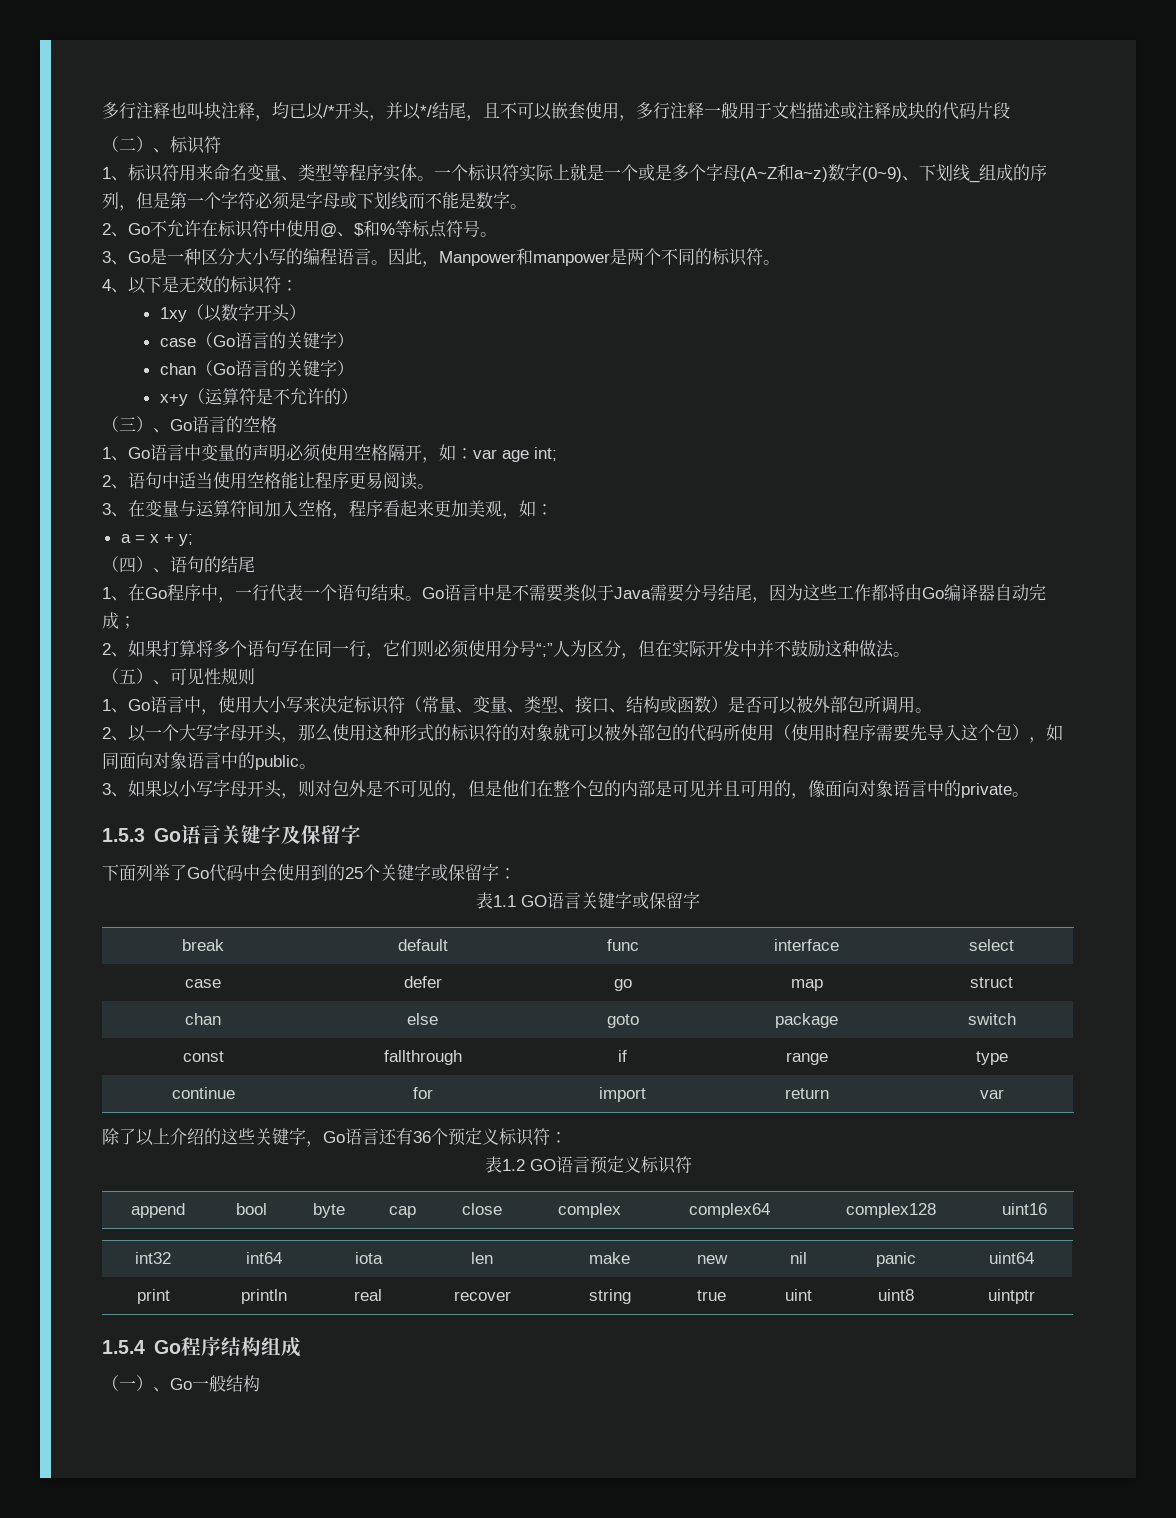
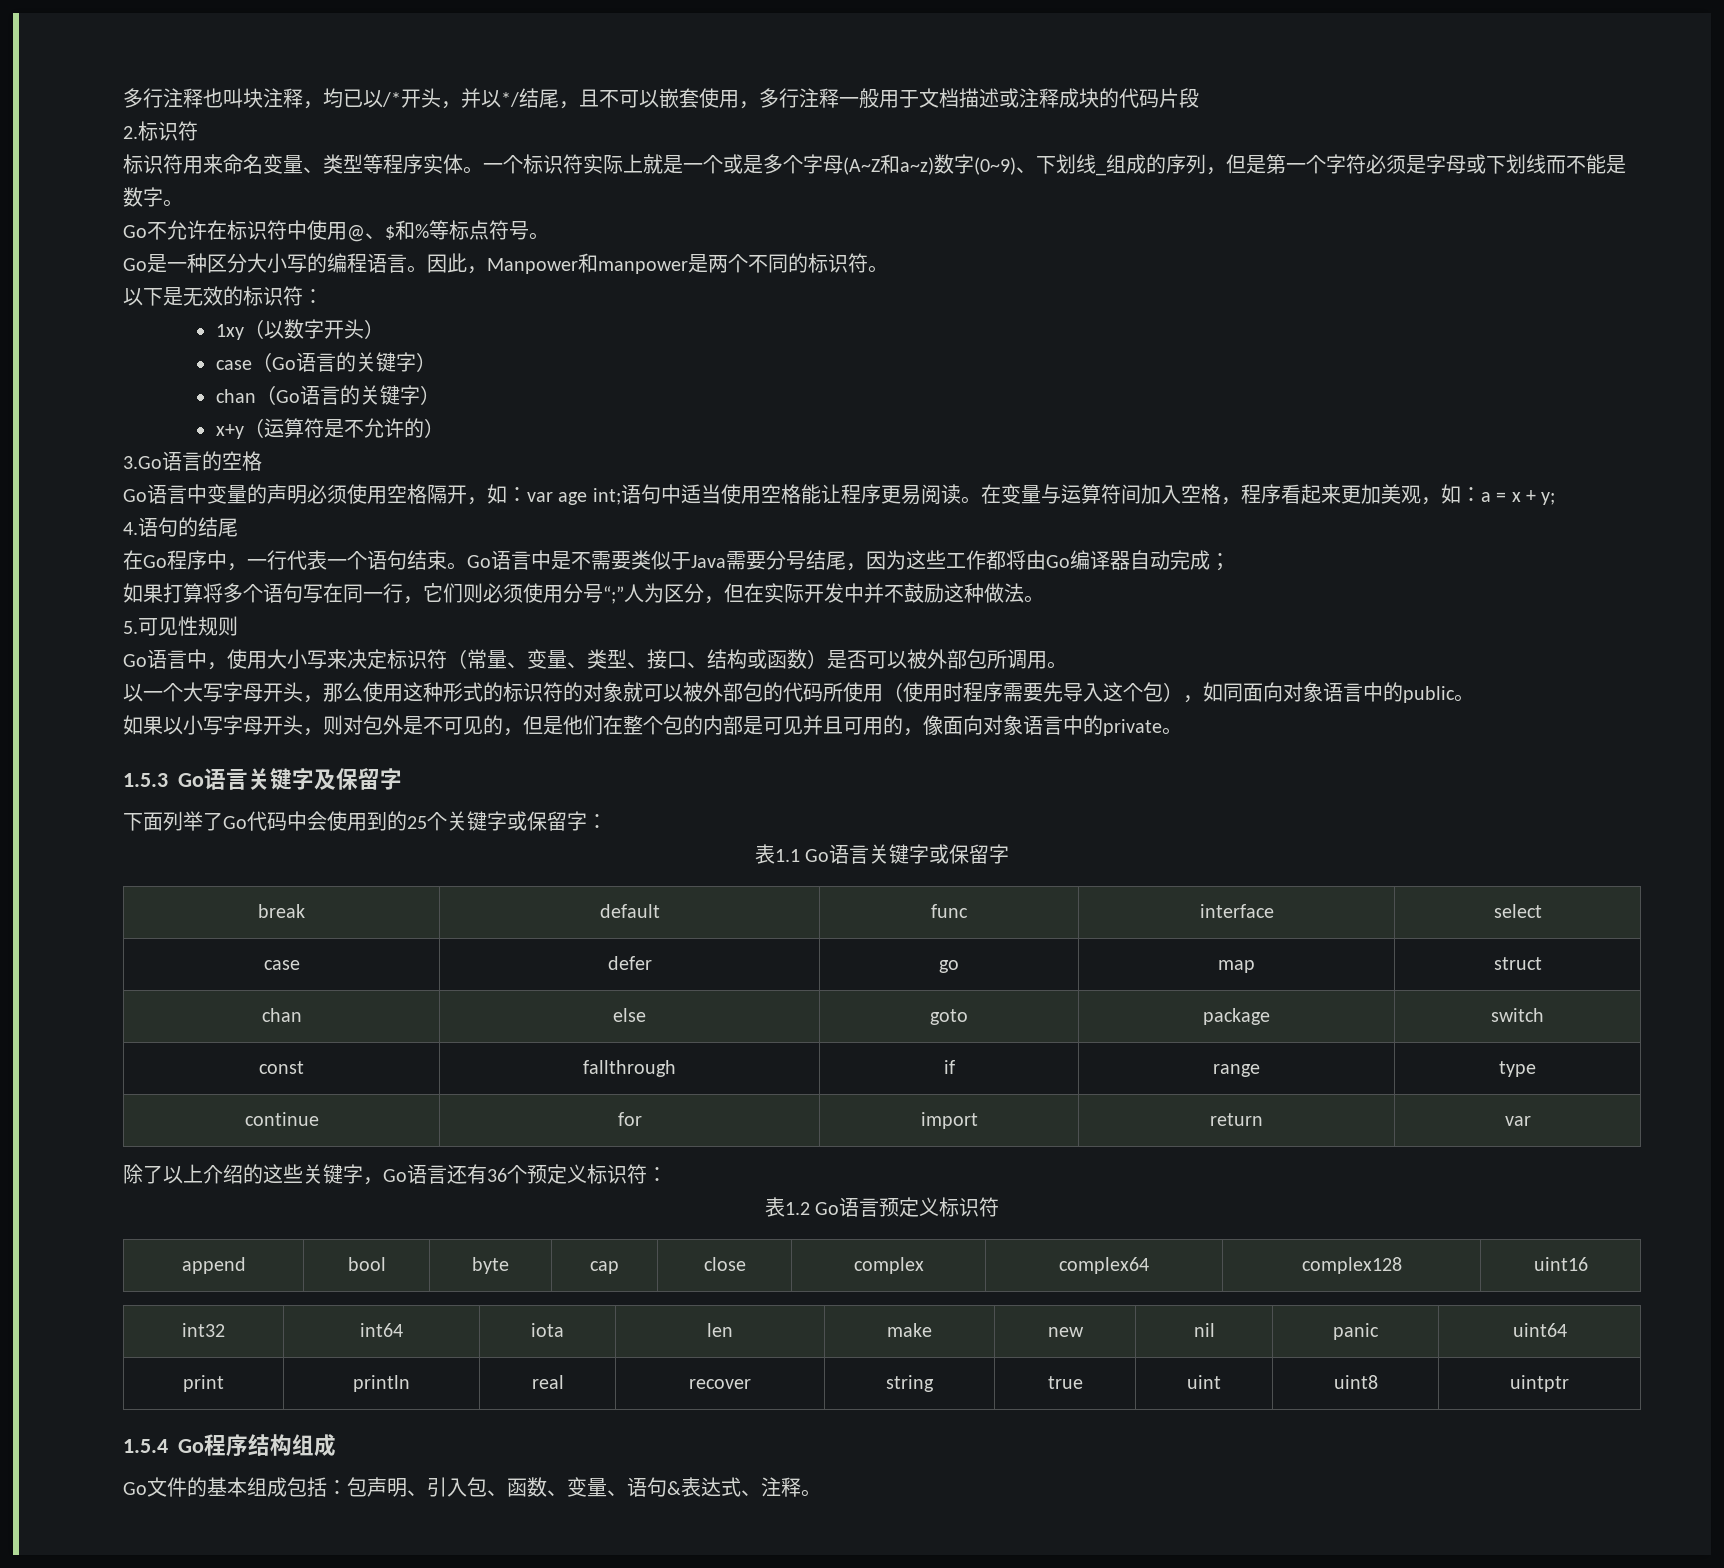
- （二）、标识符
- 1、标识符用来命名变量、类型等程序实体。
+ 2.标识符
+ 标识符用来命名变量、类型等程序实体。
- 2、Go不允许在标识符中使用@、$和%等标点符号。
+ Go不允许在标识符中使用@、$和%等标点符号。
- 3、Go是一种区分大小写的编程语言。
+ Go是一种区分大小写的编程语言。
- 4、以下是无效的标识符：
+ 以下是无效的标识符：
- （三）、Go语言的空格
+ 3.Go语言的空格
- 1、Go语言中变量的声明必须使用空格隔开，如：var age int;
- 2、语句中适当使用空格能让程序更易阅读。
- 3、在变量与运算符间加入空格，程序看起来更加美观，如：
- a = x + y;
+ Go语言中变量的声明必须使用空格隔开，如：var age int;语句中适当使用空格能让程序更易阅读。在变量与运算符间加入空格，程序看起来更加美观，如：a = x + y;
- （四）、语句的结尾
+ 4.语句的结尾
- 1、在Go程序中，一行代表一个语句结束。
+ 在Go程序中，一行代表一个语句结束。
- 2、如果打算将多个语句写在同一行，它们则必须使用分号“;”人为区分，但在实际开发中并不鼓励这种做法。
+ 如果打算将多个语句写在同一行，它们则必须使用分号“;”人为区分，但在实际开发中并不鼓励这种做法。
- （五）、可见性规则
+ 5.可见性规则
- 1、Go语言中，使用大小写来决定标识符（常量、变量、类型、接口、结构或函数）是否可以被外部包所调用。
+ Go语言中，使用大小写来决定标识符（常量、变量、类型、接口、结构或函数）是否可以被外部包所调用。
- 2、以一个大写字母开头，那么使用这种形式的标识符的对象就可以被外部包的代码所使用（使用时程序需要先导入这个包），如同面向对象语言中的public。
+ 以一个大写字母开头，那么使用这种形式的标识符的对象就可以被外部包的代码所使用（使用时程序需要先导入这个包），如同面向对象语言中的public。
- 3、如果以小写字母开头，则对包外是不可见的，但是他们在整个包的内部是可见并且可用的，像面向对象语言中的private。
+ 如果以小写字母开头，则对包外是不可见的，但是他们在整个包的内部是可见并且可用的，像面向对象语言中的private。
- 表1.1 GO语言关键字或保留字
+ 表1.1 Go语言关键字或保留字
- 表1.2 GO语言预定义标识符
+ 表1.2 Go语言预定义标识符
- （一）、Go一般结构
+ Go文件的基本组成包括：包声明、引入包、函数、变量、语句&表达式、注释。

